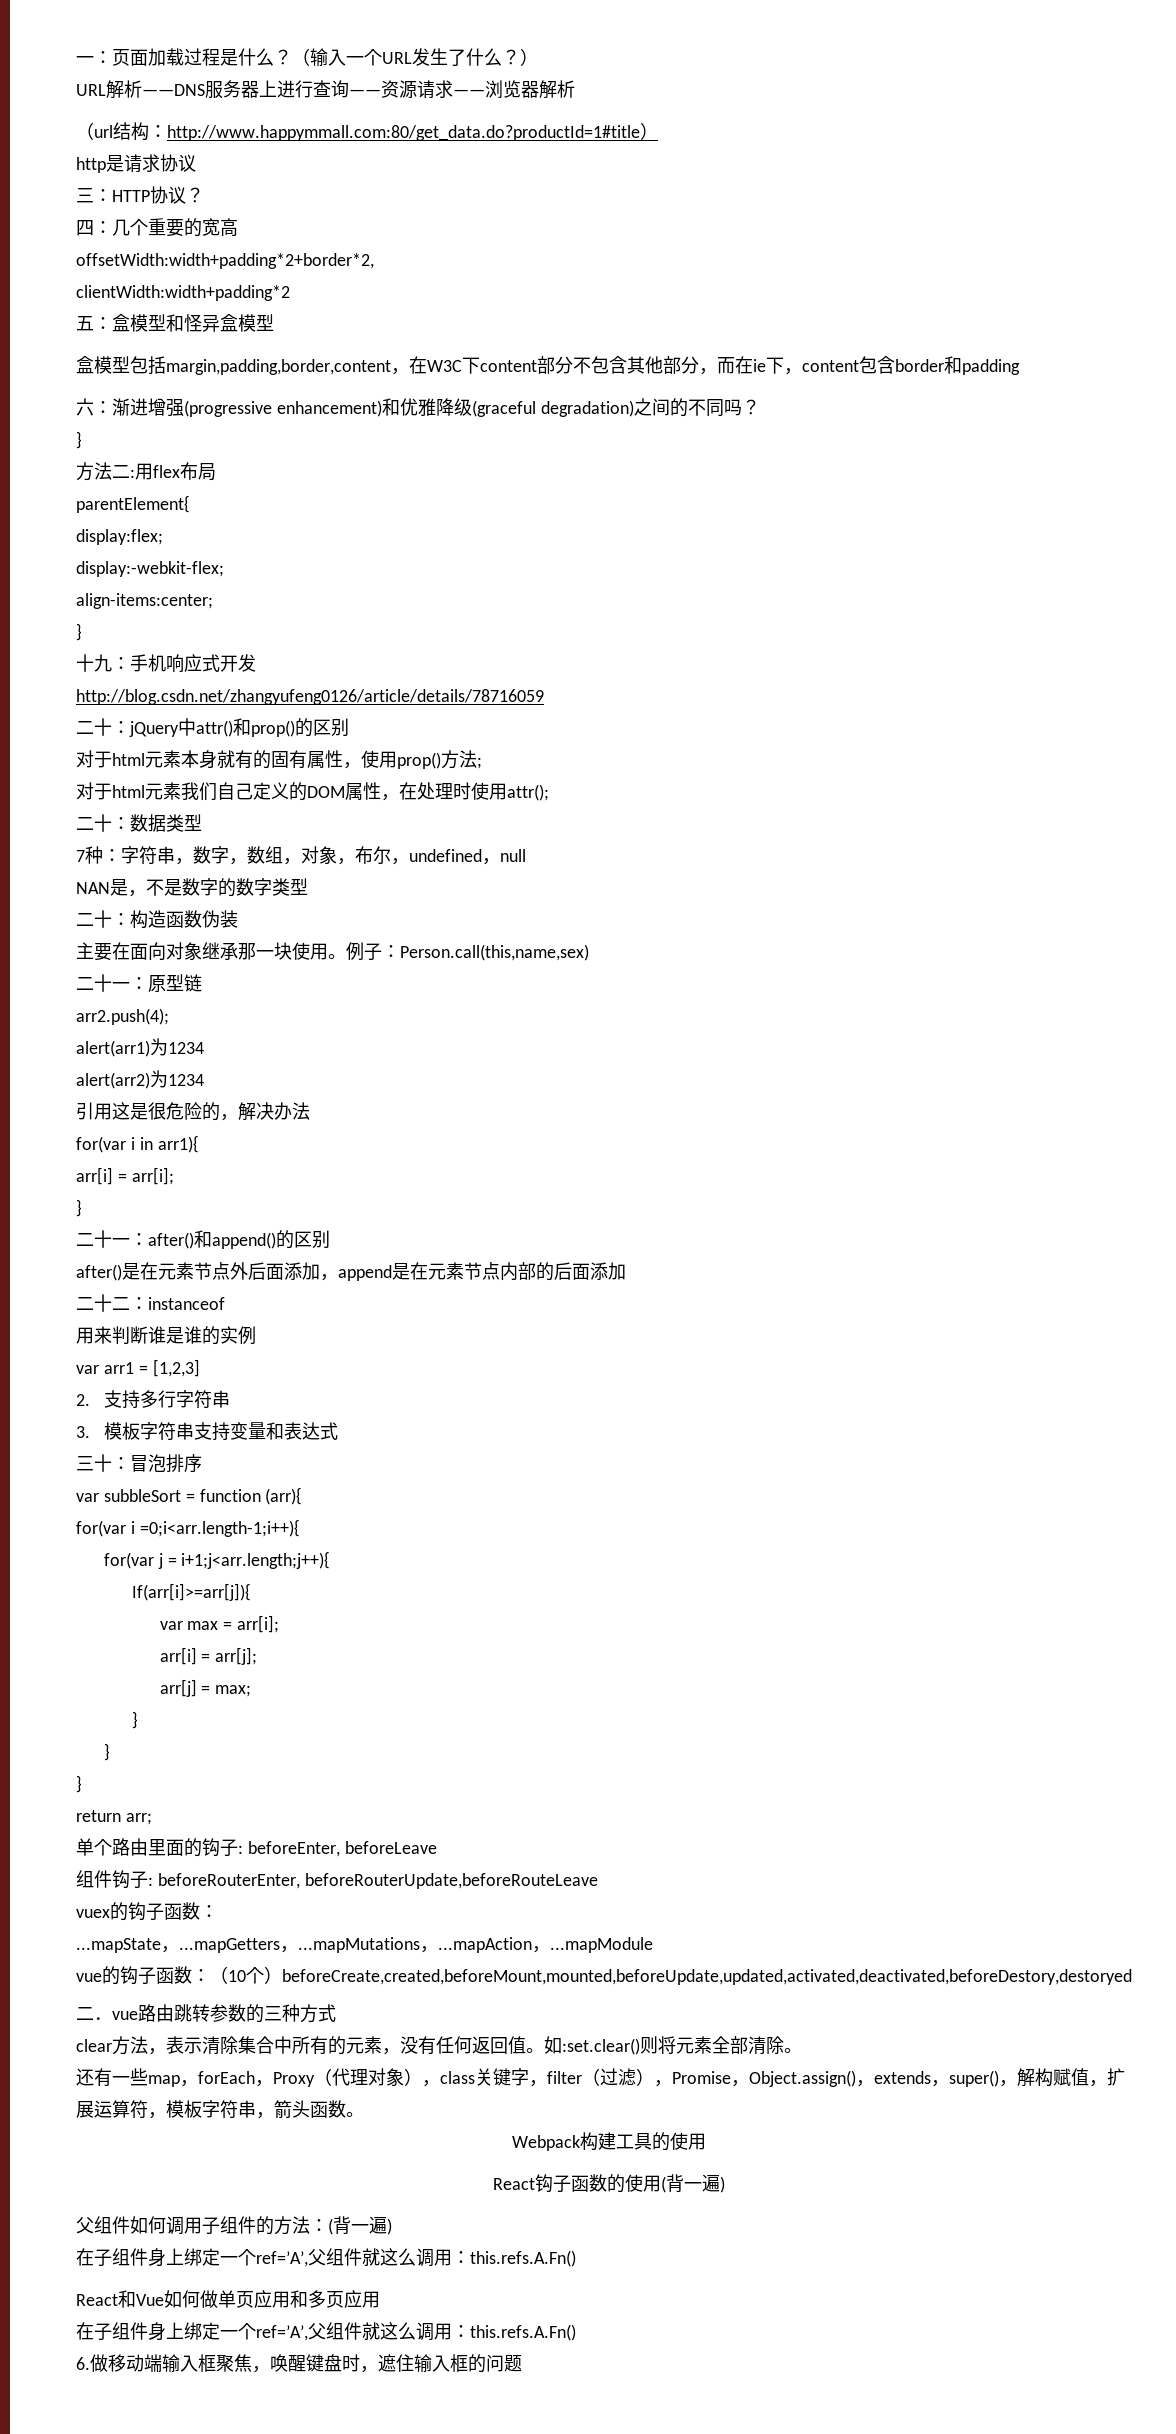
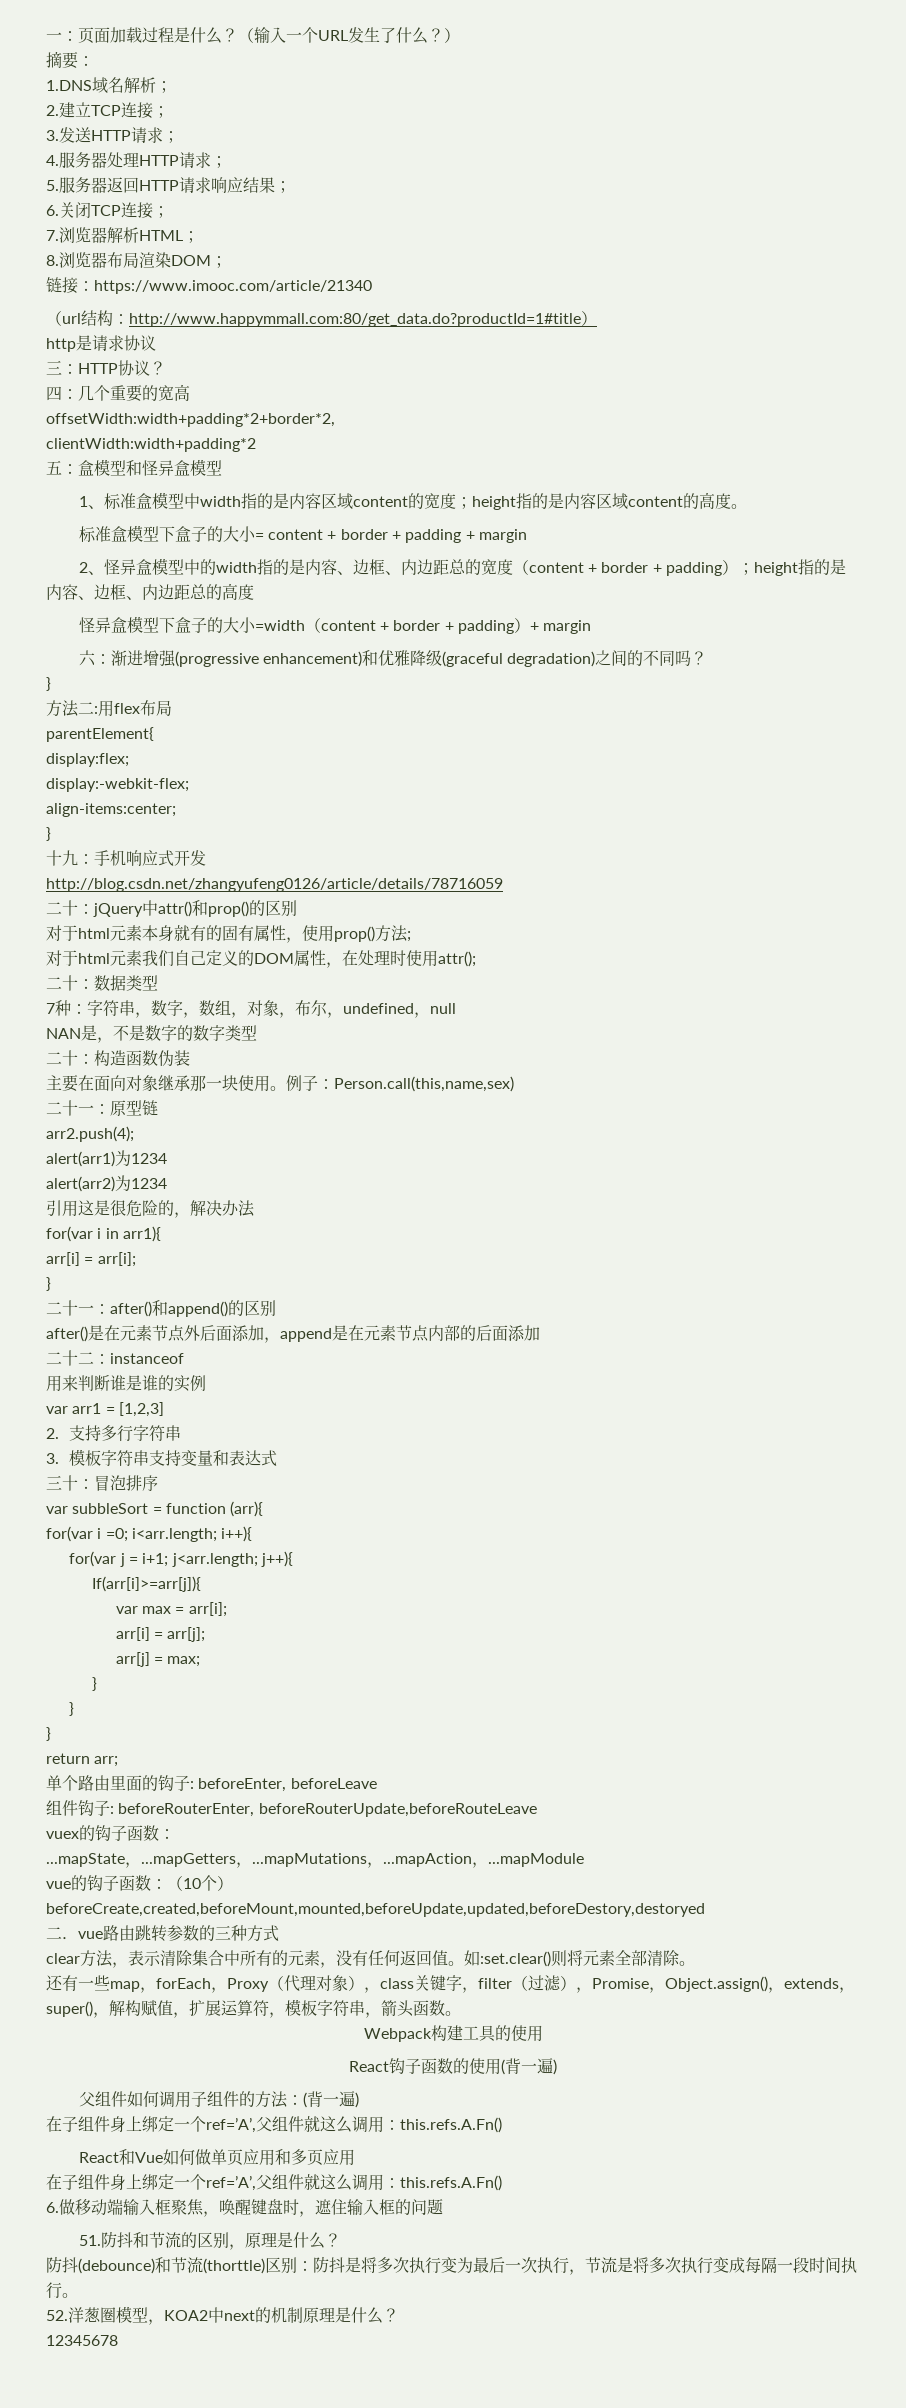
- URL解析——DNS服务器上进行查询——资源请求——浏览器解析
+ 摘要：
+ 1.DNS域名解析；
+ 2.建立TCP连接；
+ 3.发送HTTP请求；
+ 4.服务器处理HTTP请求；
+ 5.服务器返回HTTP请求响应结果；
+ 6.关闭TCP连接；
+ 7.浏览器解析HTML；
+ 8.浏览器布局渲染DOM；
+ 链接：https://www.imooc.com/article/21340
- 盒模型包括margin,padding,border,content，在W3C下content部分不包含其他部分，而在ie下，content包含border和padding
+ 1、标准盒模型中width指的是内容区域content的宽度；height指的是内容区域content的高度。
+ 标准盒模型下盒子的大小= content + border + padding + margin
+ 2、怪异盒模型中的width指的是内容、边框、内边距总的宽度（content + border + padding）；height指的是内容、边框、内边距总的高度
+ 怪异盒模型下盒子的大小=width（content + border + padding）+ margin
- for(var i =0;i<arr.length-1;i++){
+ for(var i =0; i<arr.length; i++){
- for(var j = i+1;j<arr.length;j++){
+ for(var j = i+1; j<arr.length; j++){
- vue的钩子函数：（10个）beforeCreate,created,beforeMount,mounted,beforeUpdate,updated,activated,deactivated,beforeDestory,destoryed
+ vue的钩子函数：（10个）beforeCreate,created,beforeMount,mounted,beforeUpdate,updated,beforeDestory,destoryed
+ 51.防抖和节流的区别，原理是什么？
+ 防抖(debounce)和节流(thorttle)区别：防抖是将多次执行变为最后一次执行，节流是将多次执行变成每隔一段时间执行。
+ 52.洋葱圈模型，KOA2中next的机制原理是什么？
+ 12345678

